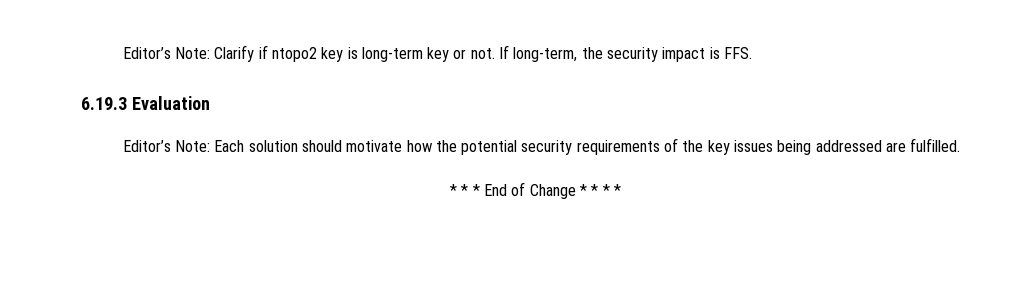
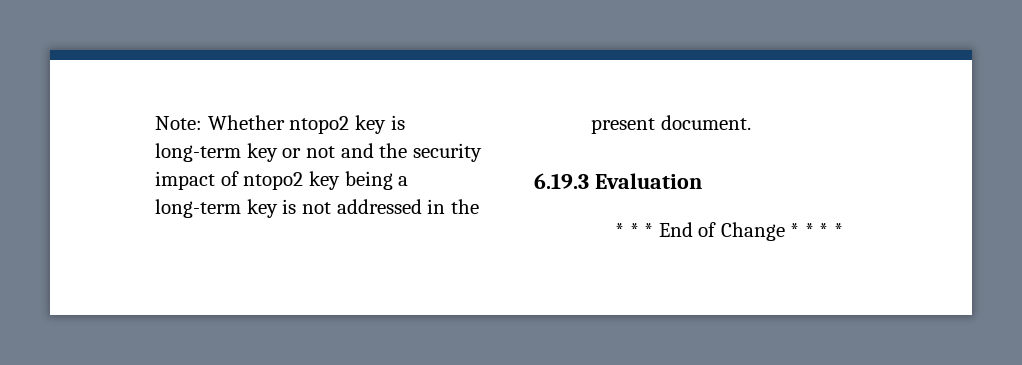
- Editor’s Note: Clarify if ntopo2 key is long-term key or not. If long-term, the security impact is FFS.
+ Note: Whether ntopo2 key is long-term key or not and the security impact of ntopo2 key being a long-term key is not addressed in the present document.
  6.19.3 Evaluation
- Editor’s Note: Each solution should motivate how the potential security requirements of the key issues being addressed are fulfilled.

